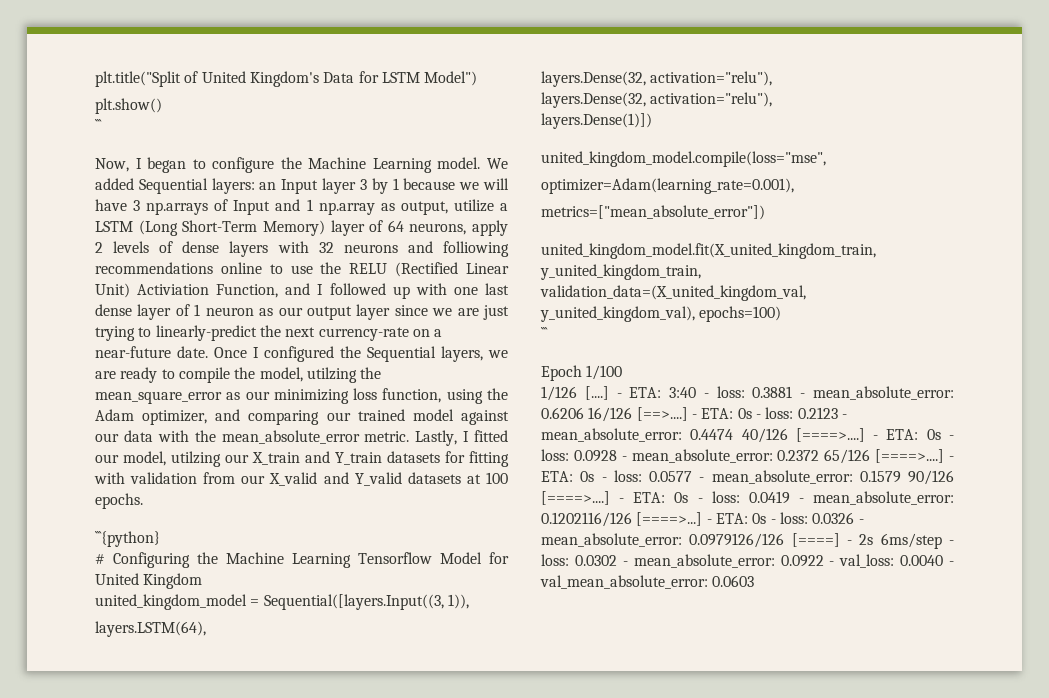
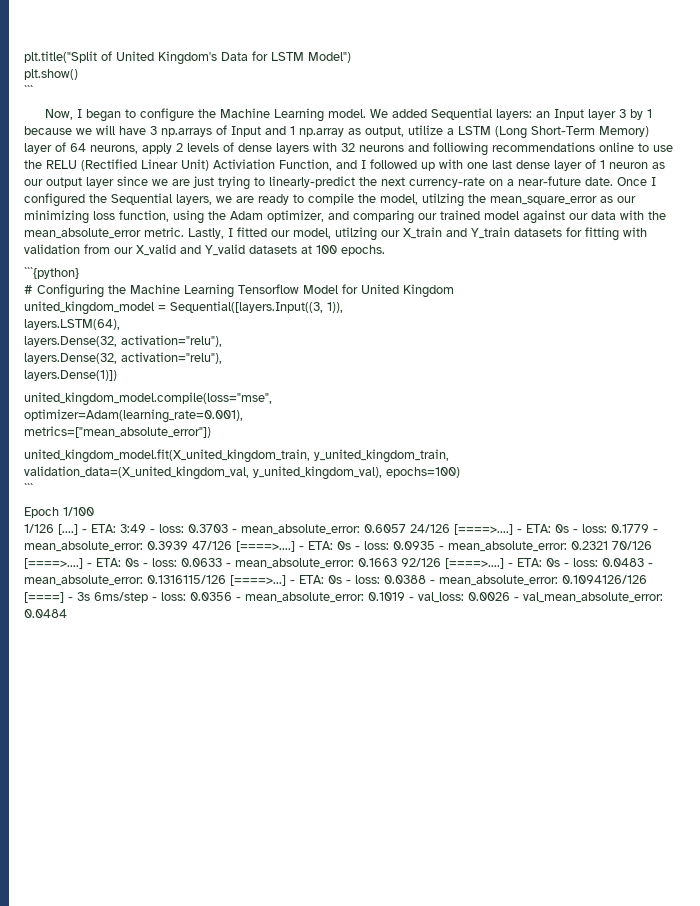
- - ETA: 3:40 - loss: 0.3881 - mean_absolute_error: 0.6206 16/126 [==>....] - ETA: 0s - loss: 0.2123 - mean_absolute_error: 0.4474 40/126 [====>....] - ETA: 0s - loss: 0.0928 - mean_absolute_error: 0.2372 65/126 [====>....] - ETA: 0s - loss: 0.0577 - mean_absolute_error: 0.1579 90/126 [====>....] - ETA: 0s - loss: 0.0419 - mean_absolute_error: 0.1202116/126 [====>...]
+ - ETA: 3:49 - loss: 0.3703 - mean_absolute_error: 0.6057 24/126 [====>....] - ETA: 0s - loss: 0.1779 - mean_absolute_error: 0.3939 47/126 [====>....] - ETA: 0s - loss: 0.0935 - mean_absolute_error: 0.2321 70/126 [====>....] - ETA: 0s - loss: 0.0633 - mean_absolute_error: 0.1663 92/126 [====>....] - ETA: 0s - loss: 0.0483 - mean_absolute_error: 0.1316115/126 [====>...]
- - ETA: 0s - loss: 0.0326 - mean_absolute_error: 0.0979126/126 [====] - 2s 6ms/step - loss: 0.0302 - mean_absolute_error: 0.0922 - val_loss: 0.0040 - val_mean_absolute_error: 0.0603
+ - ETA: 0s - loss: 0.0388 - mean_absolute_error: 0.1094126/126 [====] - 3s 6ms/step - loss: 0.0356 - mean_absolute_error: 0.1019 - val_loss: 0.0026 - val_mean_absolute_error: 0.0484

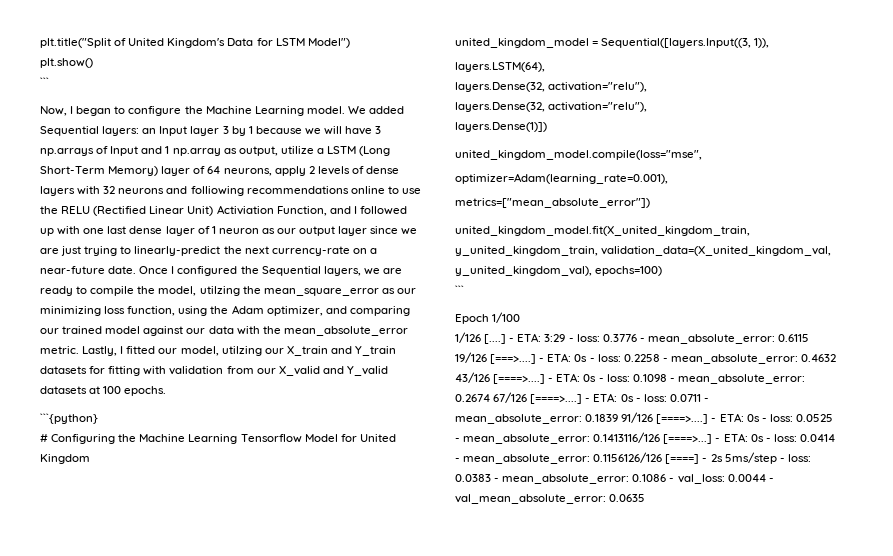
- - ETA: 3:49 - loss: 0.3703 - mean_absolute_error: 0.6057 24/126 [====>....] - ETA: 0s - loss: 0.1779 - mean_absolute_error: 0.3939 47/126 [====>....] - ETA: 0s - loss: 0.0935 - mean_absolute_error: 0.2321 70/126 [====>....] - ETA: 0s - loss: 0.0633 - mean_absolute_error: 0.1663 92/126 [====>....] - ETA: 0s - loss: 0.0483 - mean_absolute_error: 0.1316115/126 [====>...]
+ - ETA: 3:29 - loss: 0.3776 - mean_absolute_error: 0.6115 19/126 [===>....] - ETA: 0s - loss: 0.2258 - mean_absolute_error: 0.4632 43/126 [====>....] - ETA: 0s - loss: 0.1098 - mean_absolute_error: 0.2674 67/126 [====>....] - ETA: 0s - loss: 0.0711 - mean_absolute_error: 0.1839 91/126 [====>....] - ETA: 0s - loss: 0.0525 - mean_absolute_error: 0.1413116/126 [====>...]
- - ETA: 0s - loss: 0.0388 - mean_absolute_error: 0.1094126/126 [====] - 3s 6ms/step - loss: 0.0356 - mean_absolute_error: 0.1019 - val_loss: 0.0026 - val_mean_absolute_error: 0.0484
+ - ETA: 0s - loss: 0.0414 - mean_absolute_error: 0.1156126/126 [====] - 2s 5ms/step - loss: 0.0383 - mean_absolute_error: 0.1086 - val_loss: 0.0044 - val_mean_absolute_error: 0.0635

